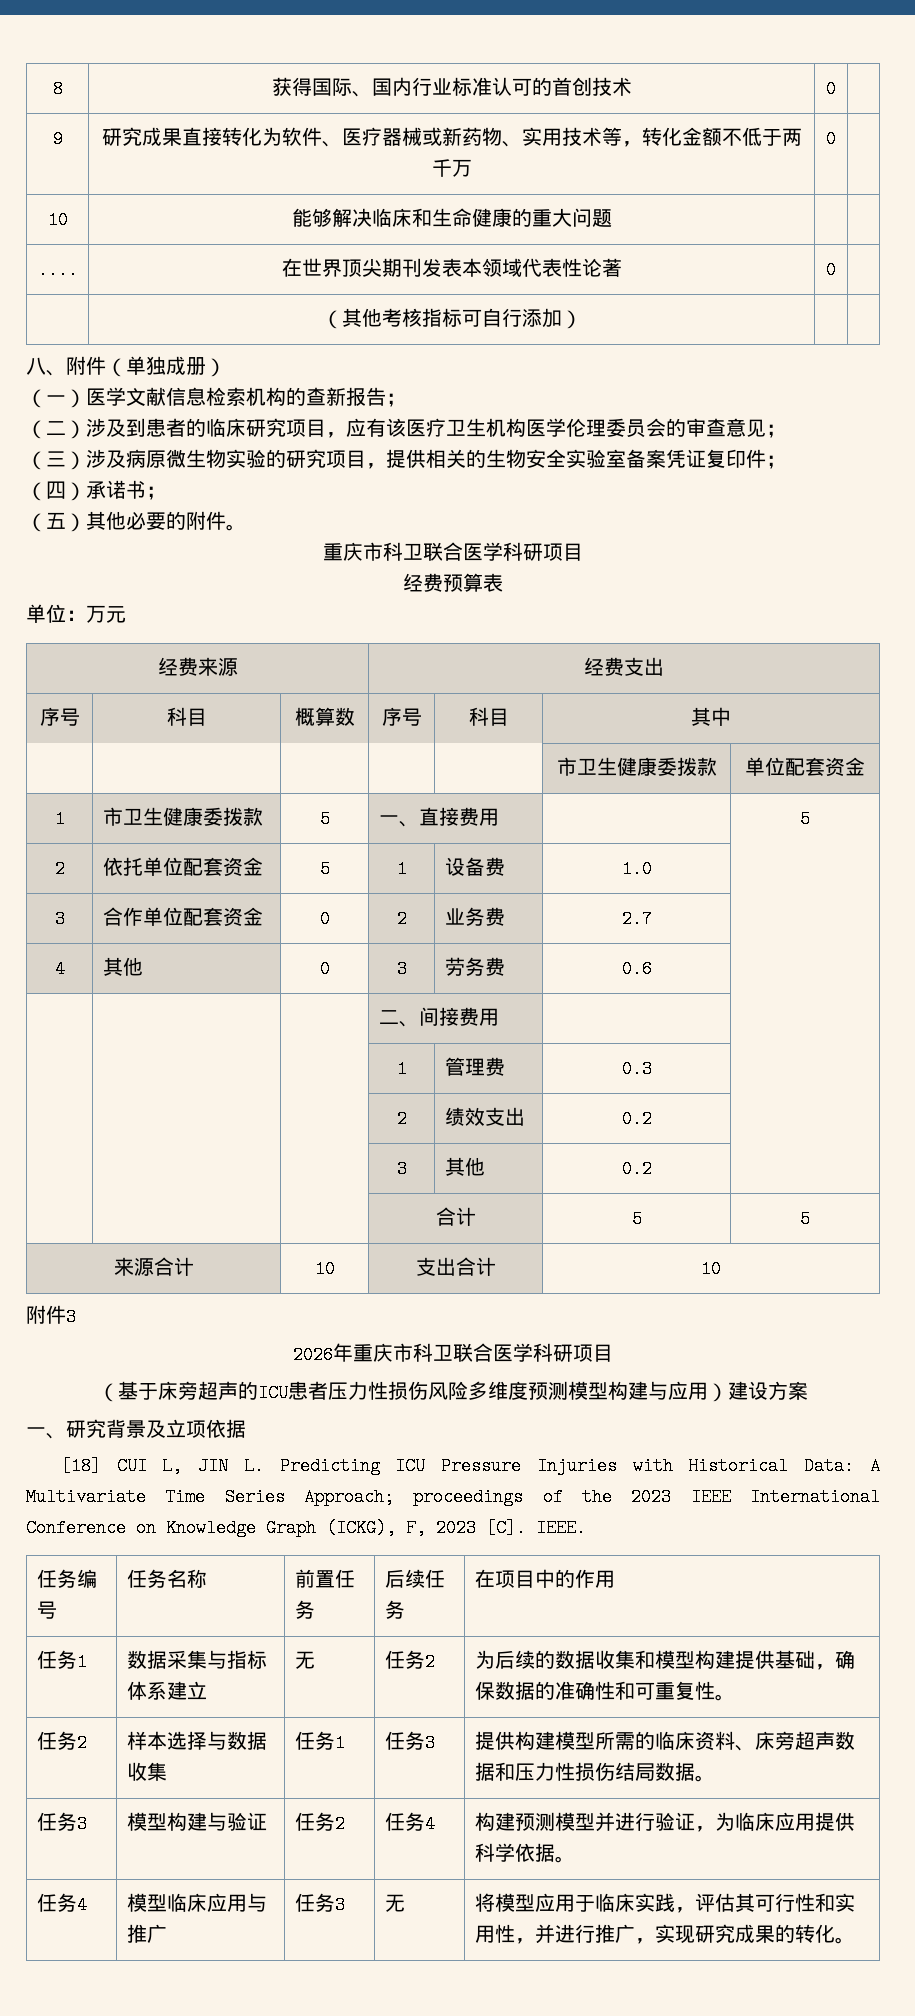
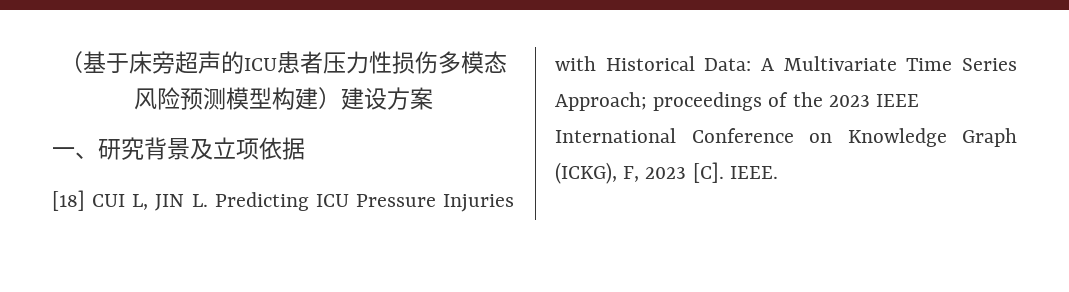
- 8 | 获得国际、国内行业标准认可的首创技术 | 0 |
- 9 | 研究成果直接转化为软件、医疗器械或新药物、实用技术等，转化金额不低于两千万 | 0 |
- 10 | 能够解决临床和生命健康的重大问题 | |
- .... | 在世界顶尖期刊发表本领域代表性论著 | 0 |
- | （其他考核指标可自行添加） | |
- 八、附件（单独成册）
- （一）医学文献信息检索机构的查新报告；
- （二）涉及到患者的临床研究项目，应有该医疗卫生机构医学伦理委员会的审查意见；
- （三）涉及病原微生物实验的研究项目，提供相关的生物安全实验室备案凭证复印件；
- （四）承诺书；
- （五）其他必要的附件。
- 重庆市科卫联合医学科研项目
- 经费预算表
- 单位：万元
- 经费来源 | 经费支出
- 序号 | 科目 | 概算数 | 序号 | 科目 | 其中
- | | | | | 市卫生健康委拨款 | 单位配套资金
- 1 | 市卫生健康委拨款 | 5 | 一、直接费用 | | 5
- 2 | 依托单位配套资金 | 5 | 1 | 设备费 | 1.0 |
- 3 | 合作单位配套资金 | 0 | 2 | 业务费 | 2.7 |
- 4 | 其他 | 0 | 3 | 劳务费 | 0.6 |
- | | | 二、间接费用 | |
- | | | 1 | 管理费 | 0.3 |
- | | | 2 | 绩效支出 | 0.2 |
- | | | 3 | 其他 | 0.2 |
- | | | 合计 | 5 | 5
- 来源合计 | 10 | 支出合计 | 10
- 附件3
- 2026年重庆市科卫联合医学科研项目
- （基于床旁超声的ICU患者压力性损伤风险多维度预测模型构建与应用）建设方案
+ （基于床旁超声的ICU患者压力性损伤多模态风险预测模型构建）建设方案
- 任务编号 | 任务名称 | 前置任务 | 后续任务 | 在项目中的作用
- 任务1 | 数据采集与指标体系建立 | 无 | 任务2 | 为后续的数据收集和模型构建提供基础，确保数据的准确性和可重复性。
- 任务2 | 样本选择与数据收集 | 任务1 | 任务3 | 提供构建模型所需的临床资料、床旁超声数据和压力性损伤结局数据。
- 任务3 | 模型构建与验证 | 任务2 | 任务4 | 构建预测模型并进行验证，为临床应用提供科学依据。
- 任务4 | 模型临床应用与推广 | 任务3 | 无 | 将模型应用于临床实践，评估其可行性和实用性，并进行推广，实现研究成果的转化。

